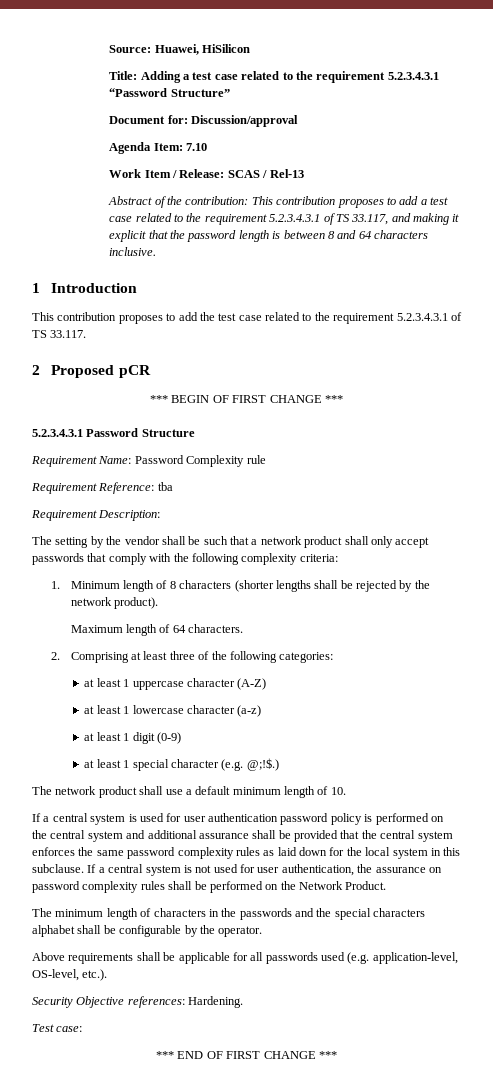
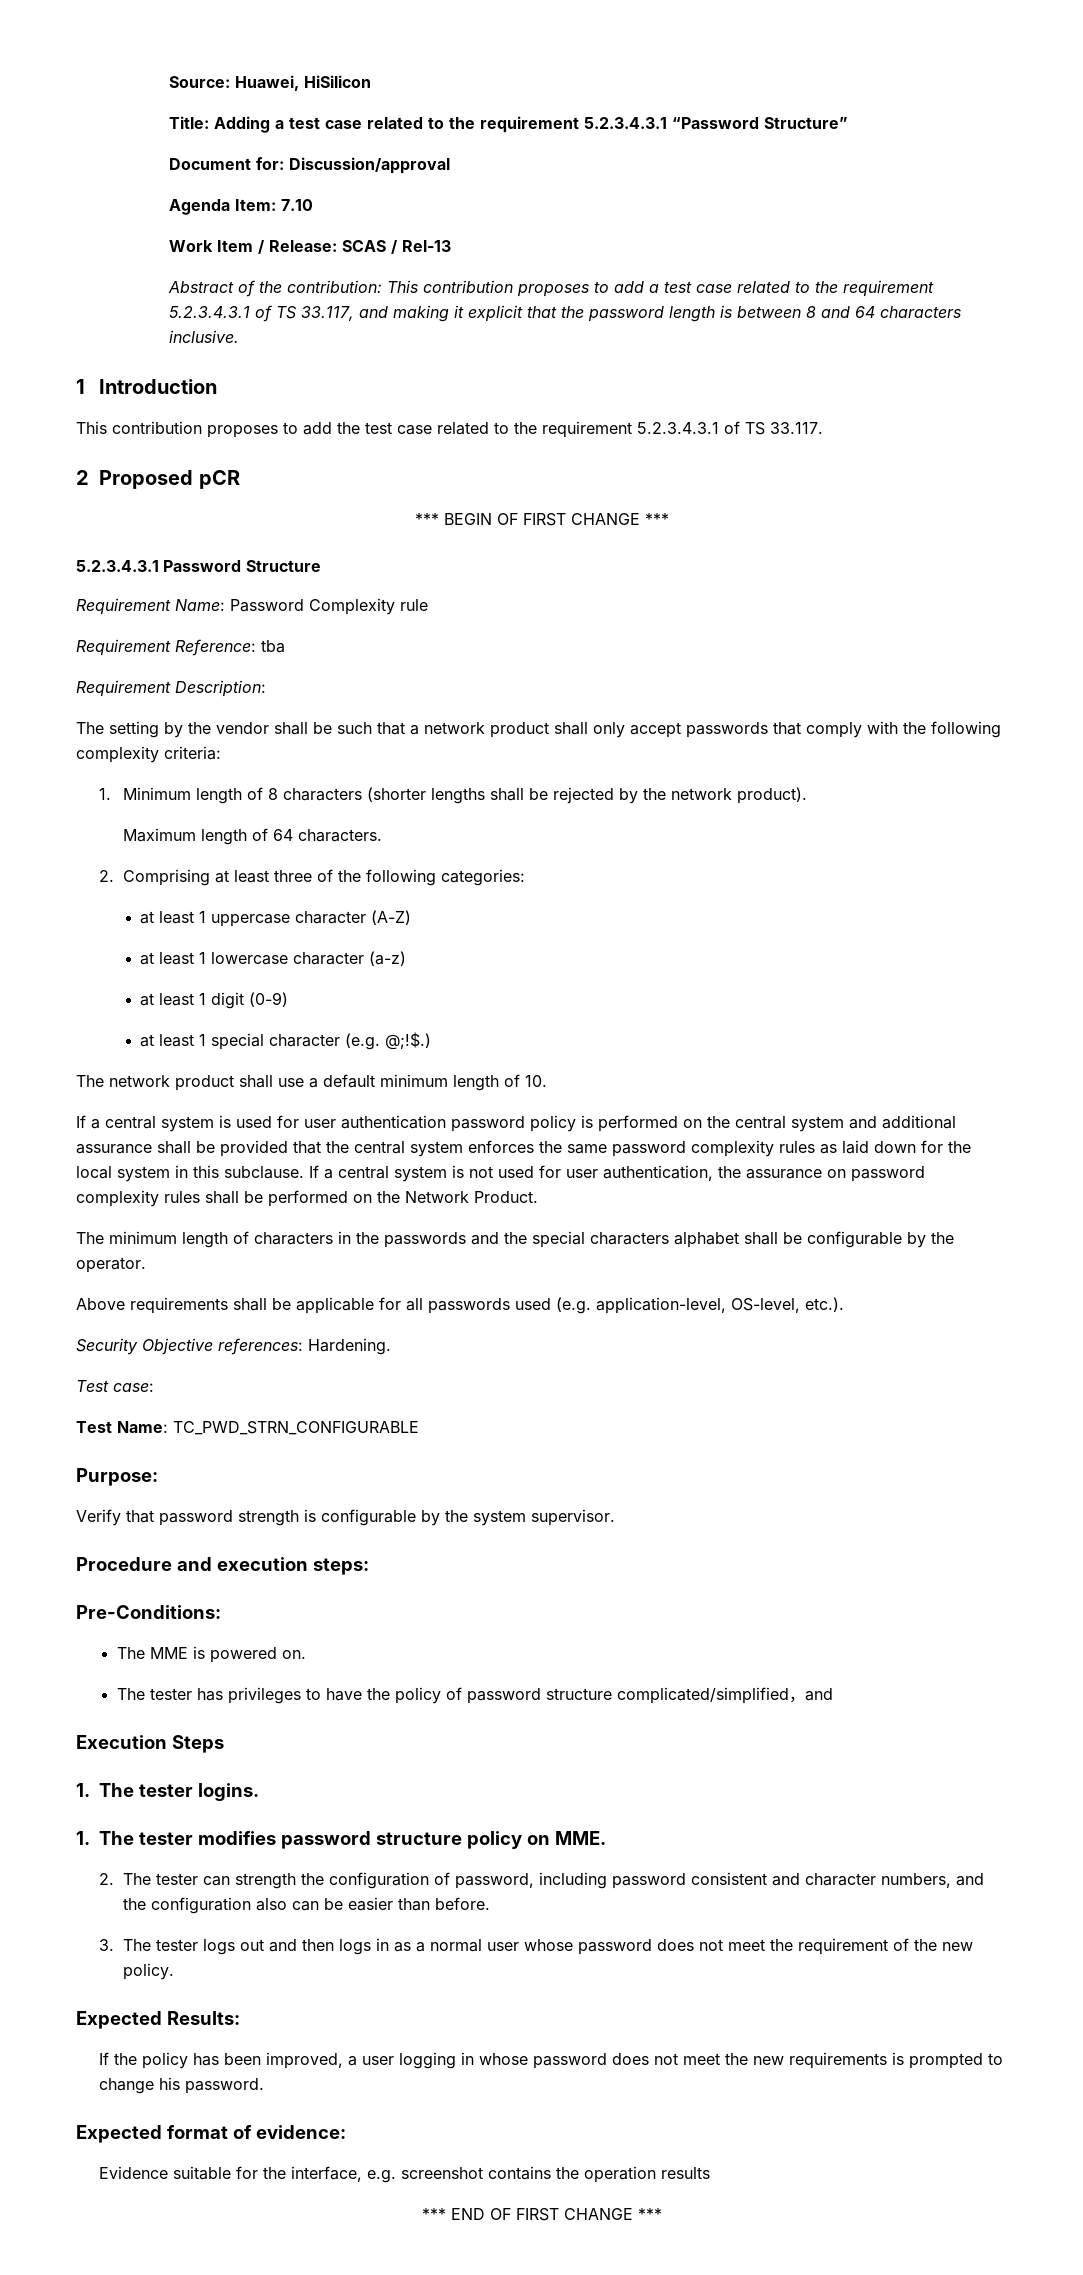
+ Test Name: TC_PWD_STRN_CONFIGURABLE
+ Purpose:
+ Verify that password strength is configurable by the system supervisor.
+ Procedure and execution steps:
+ Pre-Conditions:
+ The MME is powered on.
+ The tester has privileges to have the policy of password structure complicated/simplified，and
+ Execution Steps
+ 1. The tester logins.
+ 1. The tester modifies password structure policy on MME.
+ 2. The tester can strength the configuration of password, including password consistent and character numbers, and the configuration also can be easier than before.
+ 3. The tester logs out and then logs in as a normal user whose password does not meet the requirement of the new policy.
+ Expected Results:
+ If the policy has been improved, a user logging in whose password does not meet the new requirements is prompted to change his password.
+ Expected format of evidence:
+ Evidence suitable for the interface, e.g. screenshot contains the operation results

